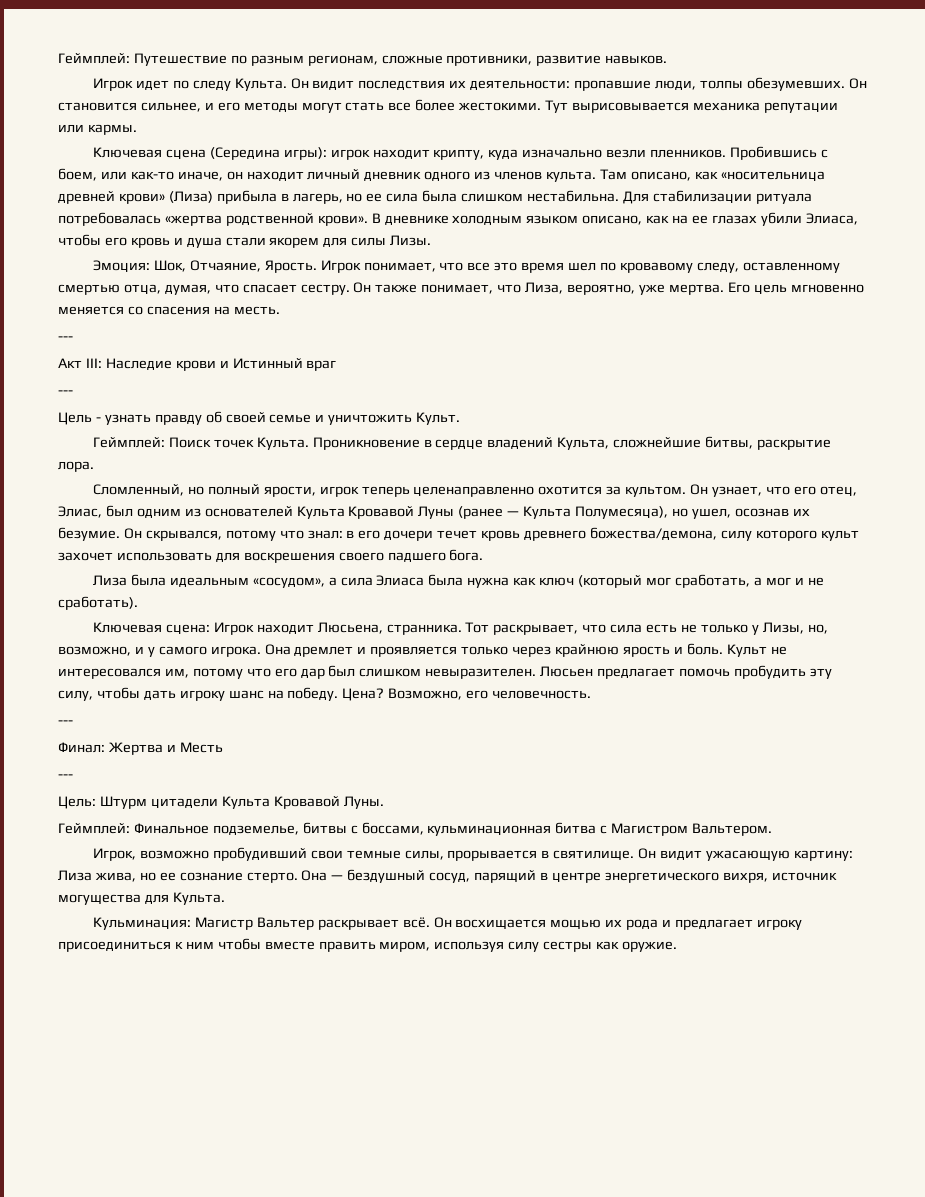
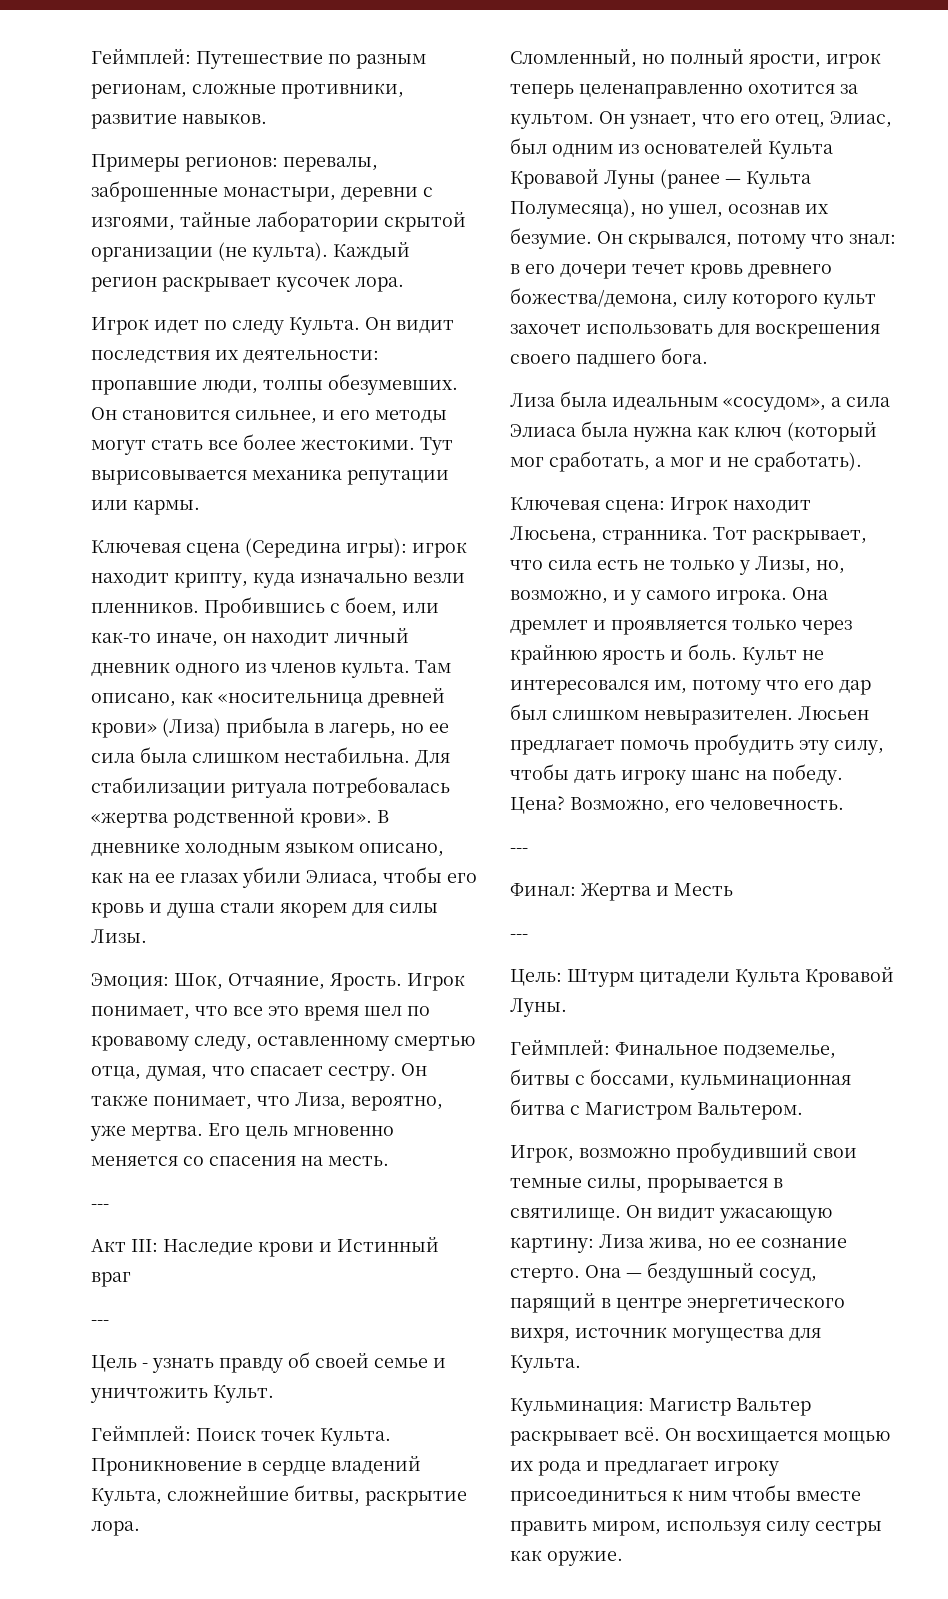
+ Примеры регионов: перевалы, заброшенные монастыри, деревни с изгоями, тайные лаборатории скрытой организации (не культа). Каждый регион раскрывает кусочек лора.

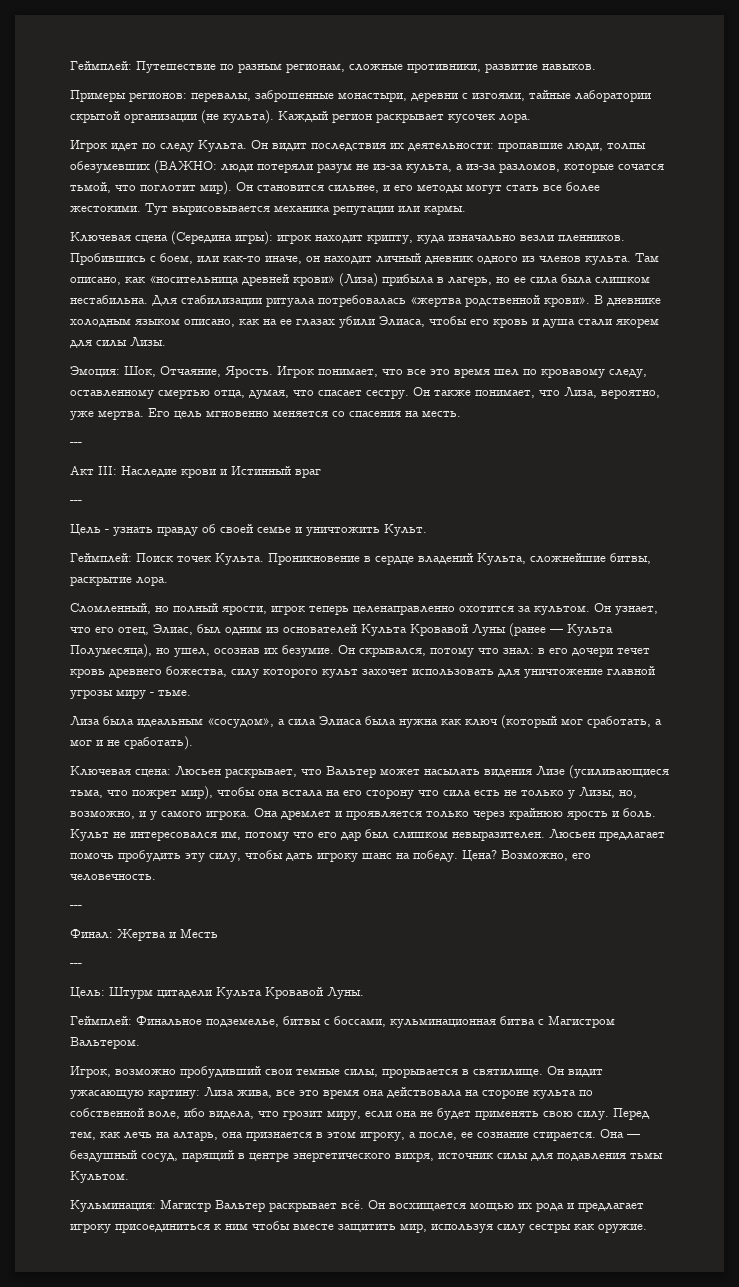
- Он видит последствия их деятельности: пропавшие люди, толпы обезумевших.
+ Он видит последствия их деятельности: пропавшие люди, толпы обезумевших (ВАЖНО: люди потеряли разум не из-за культа, а из-за разломов, которые сочатся тьмой, что поглотит мир).
- Он скрывался, потому что знал: в его дочери течет кровь древнего божества/демона, силу которого культ захочет использовать для воскрешения своего падшего бога.
+ Он скрывался, потому что знал: в его дочери течет кровь древнего божества, силу которого культ захочет использовать для уничтожение главной угрозы миру - тьме.
- Ключевая сцена: Игрок находит Люсьена, странника. Тот раскрывает, что сила есть не только у Лизы, но, возможно, и у самого игрока.
+ Ключевая сцена: Люсьен раскрывает, что Вальтер может насылать видения Лизе (усиливающиеся тьма, что пожрет мир), чтобы она встала на его сторону что сила есть не только у Лизы, но, возможно, и у самого игрока.
- Он видит ужасающую картину: Лиза жива, но ее сознание стерто.
+ Он видит ужасающую картину: Лиза жива, все это время она действовала на стороне культа по собственной воле, ибо видела, что грозит миру, если она не будет применять свою силу. Перед тем, как лечь на алтарь, она признается в этом игроку, а после, ее сознание стирается.
- Она — бездушный сосуд, парящий в центре энергетического вихря, источник могущества для Культа.
+ Она — бездушный сосуд, парящий в центре энергетического вихря, источник силы для подавления тьмы Культом.
- Он восхищается мощью их рода и предлагает игроку присоединиться к ним чтобы вместе править миром, используя силу сестры как оружие.
+ Он восхищается мощью их рода и предлагает игроку присоединиться к ним чтобы вместе защитить мир, используя силу сестры как оружие.

